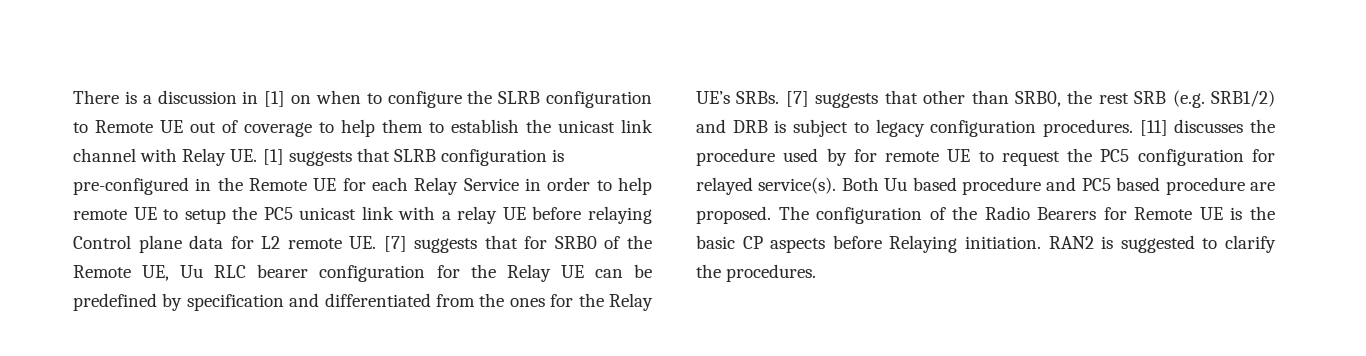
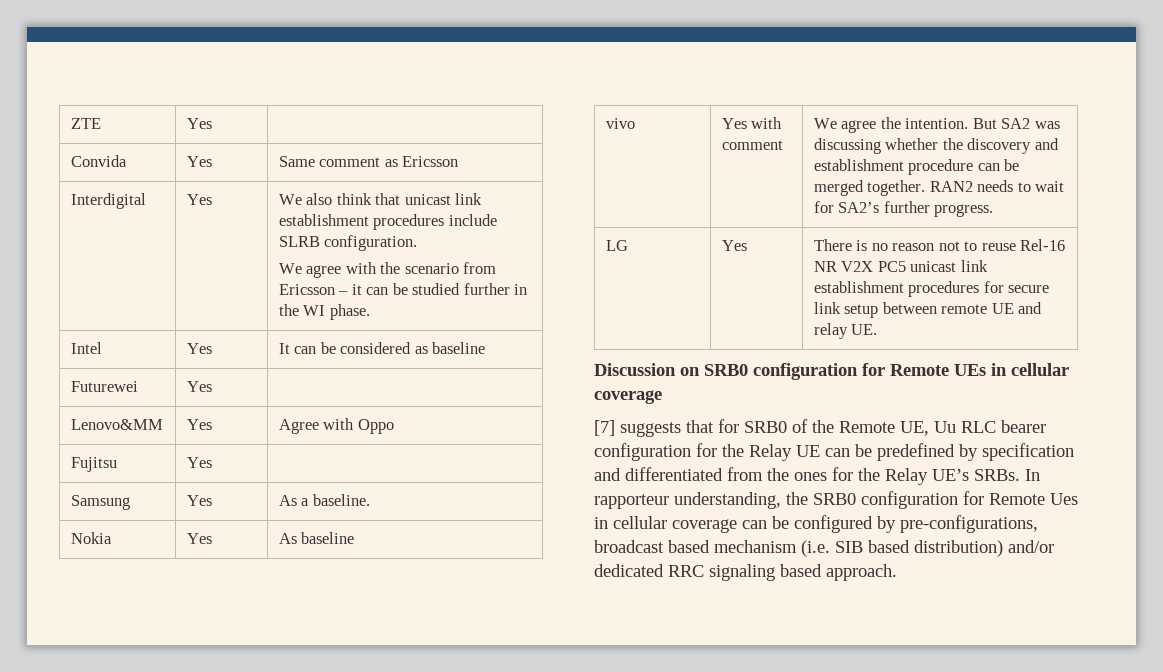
- There is a discussion in [1] on when to configure the SLRB configuration to Remote UE out of coverage to help them to establish the unicast link channel with Relay UE. [1] suggests that SLRB configuration is pre-configured in the Remote UE for each Relay Service in order to help remote UE to setup the PC5 unicast link with a relay UE before relaying Control plane data for L2 remote UE. [7] suggests that for SRB0 of the Remote UE, Uu RLC bearer configuration for the Relay UE can be predefined by specification and differentiated from the ones for the Relay UE’s SRBs.
+ ZTE | Yes |
+ Convida | Yes | Same comment as Ericsson
+ Interdigital | Yes | We also think that unicast link establishment procedures include SLRB configuration.
+ We agree with the scenario from Ericsson – it can be studied further in the WI phase.
+ Intel | Yes | It can be considered as baseline
+ Futurewei | Yes |
+ Lenovo&MM | Yes | Agree with Oppo
+ Fujitsu | Yes |
+ Samsung | Yes | As a baseline.
+ Nokia | Yes | As baseline
+ vivo | Yes with comment | We agree the intention. But SA2 was discussing whether the discovery and establishment procedure can be merged together. RAN2 needs to wait for SA2’s further progress.
+ LG | Yes | There is no reason not to reuse Rel-16 NR V2X PC5 unicast link establishment procedures for secure link setup between remote UE and relay UE.
+ Discussion on SRB0 configuration for Remote UEs in cellular coverage
+ [7] suggests that for SRB0 of the Remote UE, Uu RLC bearer configuration for the Relay UE can be predefined by specification and differentiated from the ones for the Relay UE’s SRBs.
- [7] suggests that other than SRB0, the rest SRB (e.g. SRB1/2) and DRB is subject to legacy configuration procedures. [11] discusses the procedure used by for remote UE to request the PC5 configuration for relayed service(s). Both Uu based procedure and PC5 based procedure are proposed. The configuration of the Radio Bearers for Remote UE is the basic CP aspects before Relaying initiation. RAN2 is suggested to clarify the procedures.
+ In rapporteur understanding, the SRB0 configuration for Remote Ues in cellular coverage can be configured by pre-configurations, broadcast based mechanism (i.e. SIB based distribution) and/or dedicated RRC signaling based approach.

